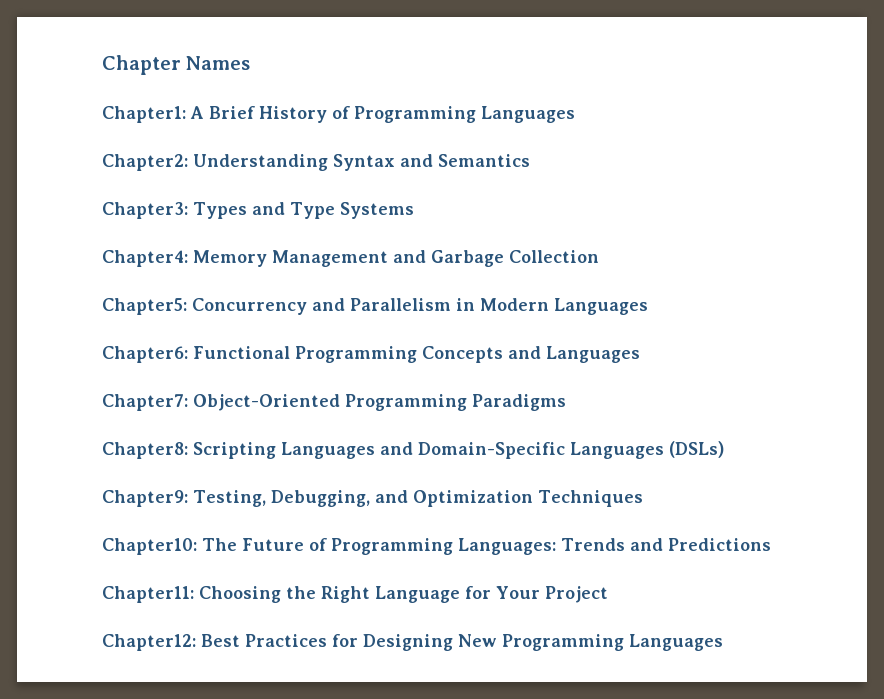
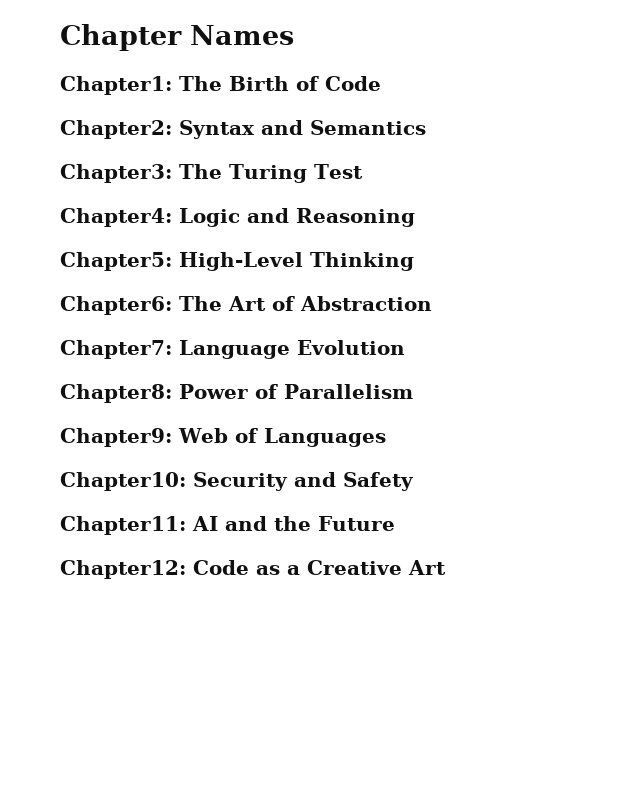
- Chapter1: A Brief History of Programming Languages
+ Chapter1: The Birth of Code
- Chapter2: Understanding Syntax and Semantics
+ Chapter2: Syntax and Semantics
- Chapter3: Types and Type Systems
- Chapter4: Memory Management and Garbage Collection
- Chapter5: Concurrency and Parallelism in Modern Languages
- Chapter6: Functional Programming Concepts and Languages
- Chapter7: Object-Oriented Programming Paradigms
- Chapter8: Scripting Languages and Domain-Specific Languages (DSLs)
- Chapter9: Testing, Debugging, and Optimization Techniques
- Chapter10: The Future of Programming Languages: Trends and Predictions
- Chapter11: Choosing the Right Language for Your Project
- Chapter12: Best Practices for Designing New Programming Languages
+ Chapter3: The Turing Test
+ Chapter4: Logic and Reasoning
+ Chapter5: High-Level Thinking
+ Chapter6: The Art of Abstraction
+ Chapter7: Language Evolution
+ Chapter8: Power of Parallelism
+ Chapter9: Web of Languages
+ Chapter10: Security and Safety
+ Chapter11: AI and the Future
+ Chapter12: Code as a Creative Art

